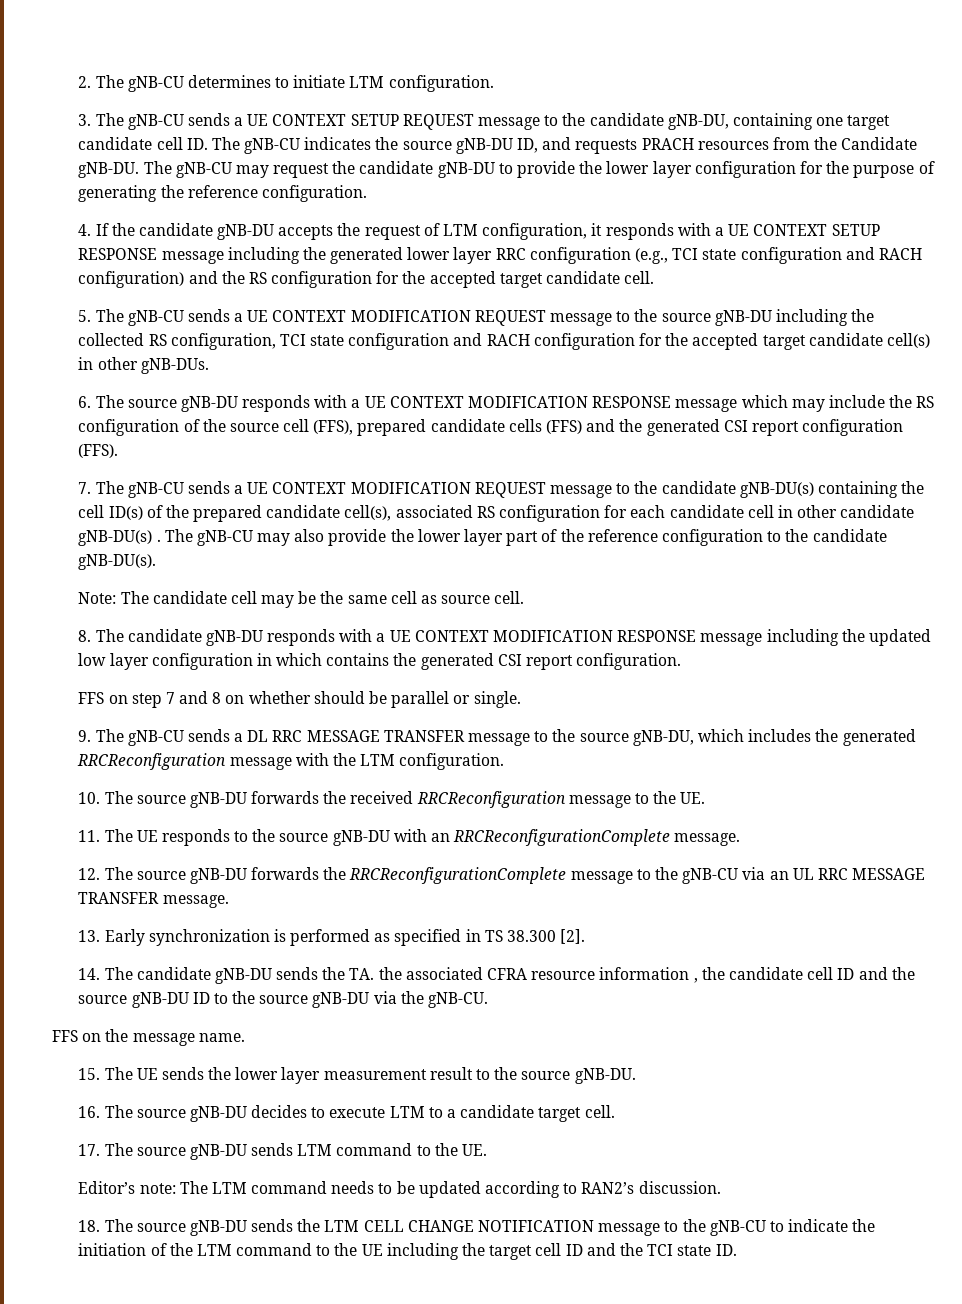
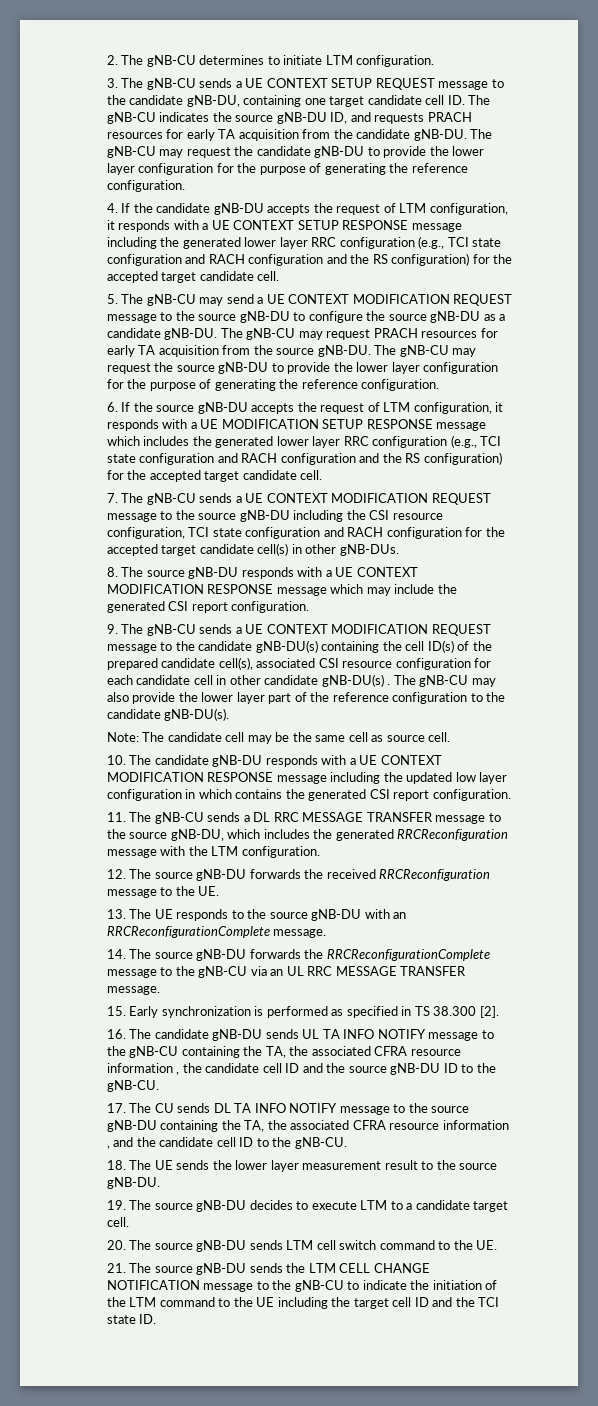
- 3. The gNB-CU sends a UE CONTEXT SETUP REQUEST message to the candidate gNB-DU, containing one target candidate cell ID. The gNB-CU indicates the source gNB-DU ID, and requests PRACH resources from the Candidate gNB-DU.
+ 3. The gNB-CU sends a UE CONTEXT SETUP REQUEST message to the candidate gNB-DU, containing one target candidate cell ID. The gNB-CU indicates the source gNB-DU ID, and requests PRACH resources for early TA acquisition from the candidate gNB-DU.
- 4. If the candidate gNB-DU accepts the request of LTM configuration, it responds with a UE CONTEXT SETUP RESPONSE message including the generated lower layer RRC configuration (e.g., TCI state configuration and RACH configuration) and the RS configuration for the accepted target candidate cell.
+ 4. If the candidate gNB-DU accepts the request of LTM configuration, it responds with a UE CONTEXT SETUP RESPONSE message including the generated lower layer RRC configuration (e.g., TCI state configuration and RACH configuration and the RS configuration) for the accepted target candidate cell.
- 5. The gNB-CU sends a UE CONTEXT MODIFICATION REQUEST message to the source gNB-DU including the collected RS configuration, TCI state configuration and RACH configuration for the accepted target candidate cell(s) in other gNB-DUs.
+ 5. The gNB-CU may send a UE CONTEXT MODIFICATION REQUEST message to the source gNB-DU to configure the source gNB-DU as a candidate gNB-DU. The gNB-CU may request PRACH resources for early TA acquisition from the source gNB-DU. The gNB-CU may request the source gNB-DU to provide the lower layer configuration for the purpose of generating the reference configuration.
+ 6. If the source gNB-DU accepts the request of LTM configuration, it responds with a UE MODIFICATION SETUP RESPONSE message which includes the generated lower layer RRC configuration (e.g., TCI state configuration and RACH configuration and the RS configuration) for the accepted target candidate cell.
+ 7. The gNB-CU sends a UE CONTEXT MODIFICATION REQUEST message to the source gNB-DU including the CSI resource configuration, TCI state configuration and RACH configuration for the accepted target candidate cell(s) in other gNB-DUs.
- 6. The source gNB-DU responds with a UE CONTEXT MODIFICATION RESPONSE message which may include the RS configuration of the source cell (FFS), prepared candidate cells (FFS) and the generated CSI report configuration (FFS).
- 7. The gNB-CU sends a UE CONTEXT MODIFICATION REQUEST message to the candidate gNB-DU(s) containing the cell ID(s) of the prepared candidate cell(s), associated RS configuration for each candidate cell in other candidate gNB-DU(s) .
+ 8. The source gNB-DU responds with a UE CONTEXT MODIFICATION RESPONSE message which may include the generated CSI report configuration.
+ 9. The gNB-CU sends a UE CONTEXT MODIFICATION REQUEST message to the candidate gNB-DU(s) containing the cell ID(s) of the prepared candidate cell(s), associated CSI resource configuration for each candidate cell in other candidate gNB-DU(s) .
- 8. The candidate gNB-DU responds with a UE CONTEXT MODIFICATION RESPONSE message including the updated low layer configuration in which contains the generated CSI report configuration.
+ 10. The candidate gNB-DU responds with a UE CONTEXT MODIFICATION RESPONSE message including the updated low layer configuration in which contains the generated CSI report configuration.
- FFS on step 7 and 8 on whether should be parallel or single.
- 9. The gNB-CU sends a DL RRC MESSAGE TRANSFER message to the source gNB-DU, which includes the generated RRCReconfiguration message with the LTM configuration.
+ 11. The gNB-CU sends a DL RRC MESSAGE TRANSFER message to the source gNB-DU, which includes the generated RRCReconfiguration message with the LTM configuration.
- 10. The source gNB-DU forwards the received RRCReconfiguration message to the UE.
+ 12. The source gNB-DU forwards the received RRCReconfiguration message to the UE.
- 11. The UE responds to the source gNB-DU with an RRCReconfigurationComplete message.
+ 13. The UE responds to the source gNB-DU with an RRCReconfigurationComplete message.
- 12. The source gNB-DU forwards the RRCReconfigurationComplete message to the gNB-CU via an UL RRC MESSAGE TRANSFER message.
+ 14. The source gNB-DU forwards the RRCReconfigurationComplete message to the gNB-CU via an UL RRC MESSAGE TRANSFER message.
- 13. Early synchronization is performed as specified in TS 38.300 [2].
+ 15. Early synchronization is performed as specified in TS 38.300 [2].
- 14. The candidate gNB-DU sends the TA. the associated CFRA resource information , the candidate cell ID and the source gNB-DU ID to the source gNB-DU via the gNB-CU.
- FFS on the message name.
- 15. The UE sends the lower layer measurement result to the source gNB-DU.
+ 16. The candidate gNB-DU sends UL TA INFO NOTIFY message to the gNB-CU containing the TA, the associated CFRA resource information , the candidate cell ID and the source gNB-DU ID to the gNB-CU.
+ 17. The CU sends DL TA INFO NOTIFY message to the source gNB-DU containing the TA, the associated CFRA resource information , and the candidate cell ID to the gNB-CU.
+ 18. The UE sends the lower layer measurement result to the source gNB-DU.
- 16. The source gNB-DU decides to execute LTM to a candidate target cell.
+ 19. The source gNB-DU decides to execute LTM to a candidate target cell.
- 17. The source gNB-DU sends LTM command to the UE.
+ 20. The source gNB-DU sends LTM cell switch command to the UE.
- Editor’s note: The LTM command needs to be updated according to RAN2’s discussion.
- 18. The source gNB-DU sends the LTM CELL CHANGE NOTIFICATION message to the gNB-CU to indicate the initiation of the LTM command to the UE including the target cell ID and the TCI state ID.
+ 21. The source gNB-DU sends the LTM CELL CHANGE NOTIFICATION message to the gNB-CU to indicate the initiation of the LTM command to the UE including the target cell ID and the TCI state ID.

